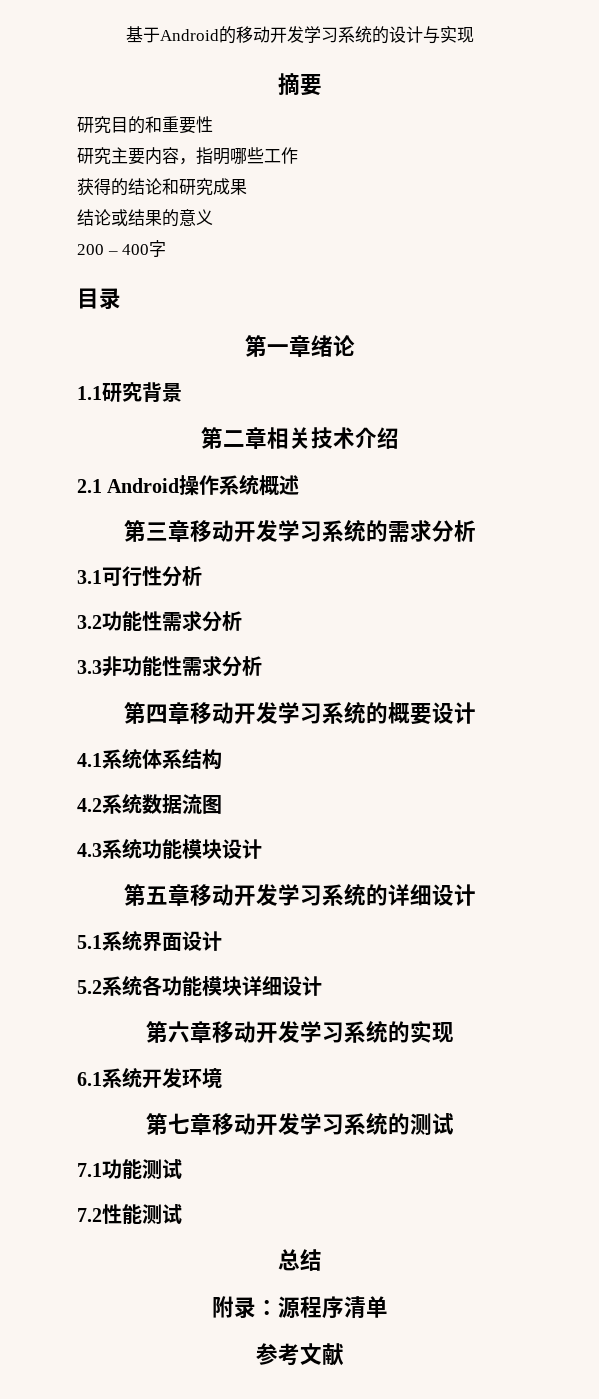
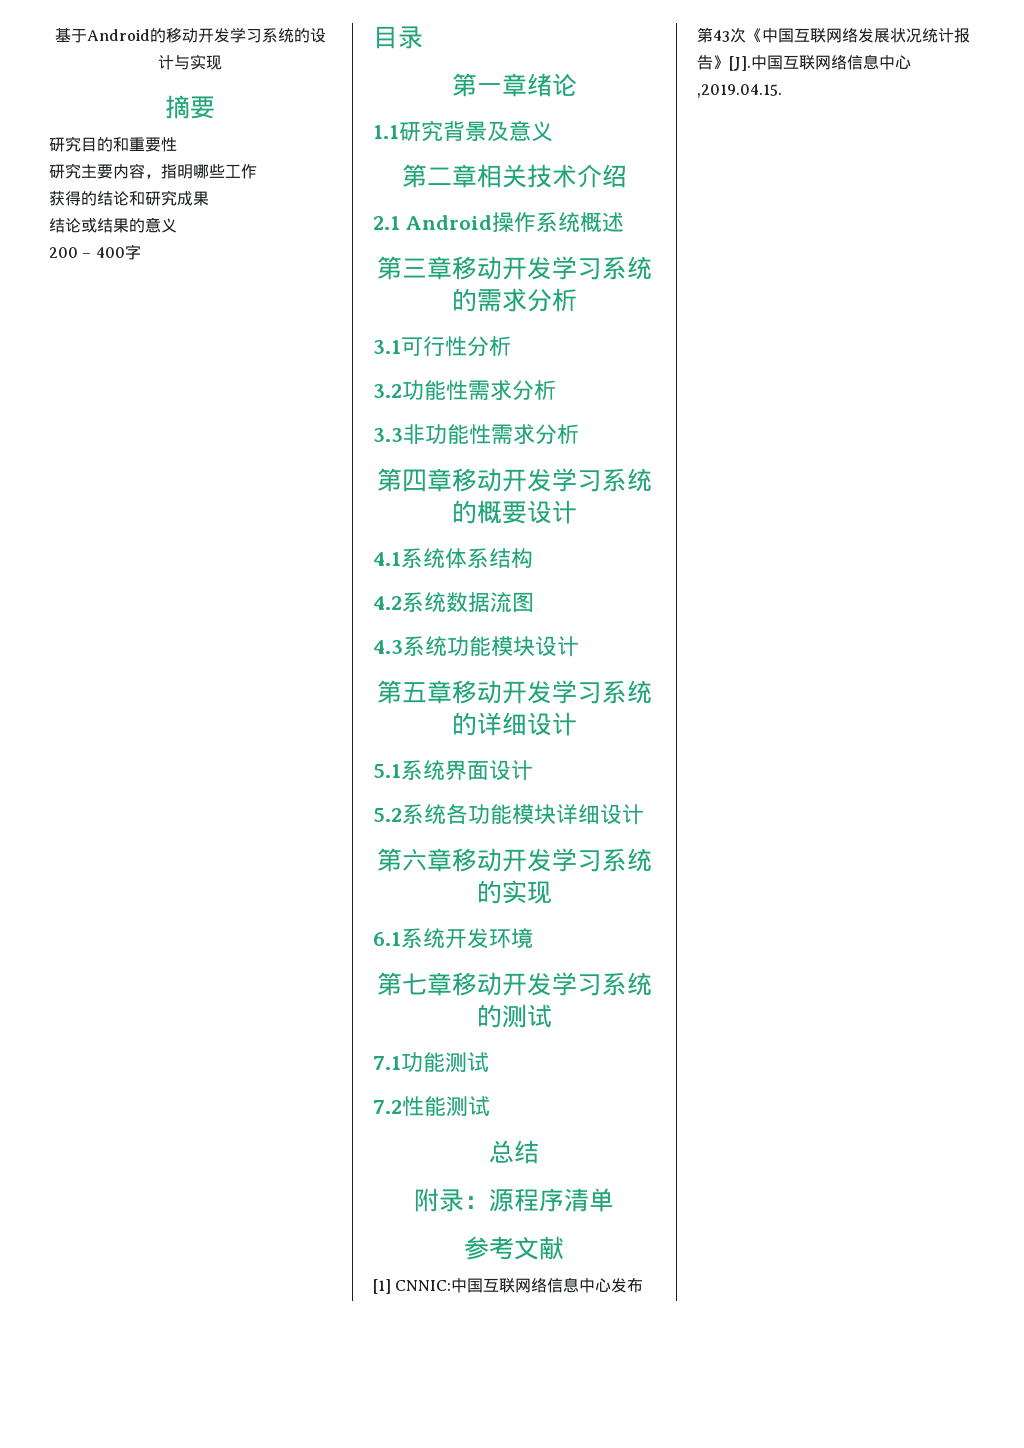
- 1.1研究背景
+ 1.1研究背景及意义
+ [1] CNNIC:中国互联网络信息中心发布第43次《中国互联网络发展状况统计报告》[J].中国互联网络信息中心,2019.04.15.

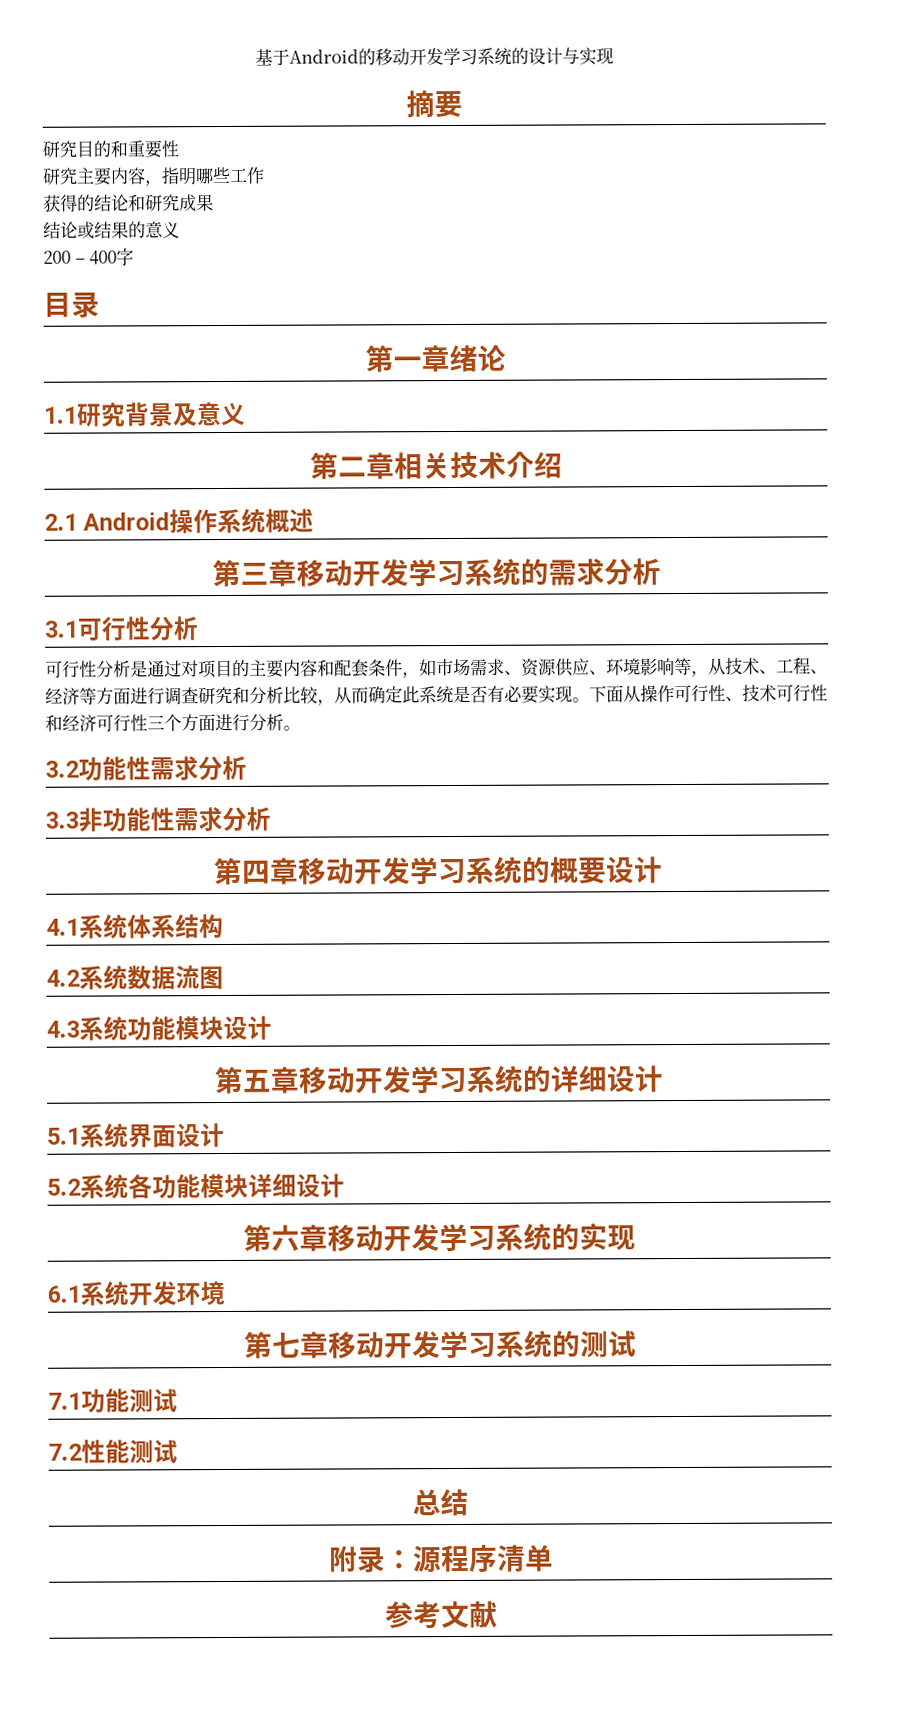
+ 可行性分析是通过对项目的主要内容和配套条件，如市场需求、资源供应、环境影响等，从技术、工程、经济等方面进行调查研究和分析比较，从而确定此系统是否有必要实现。下面从操作可行性、技术可行性和经济可行性三个方面进行分析。
- [1] CNNIC:中国互联网络信息中心发布第43次《中国互联网络发展状况统计报告》[J].中国互联网络信息中心,2019.04.15.

